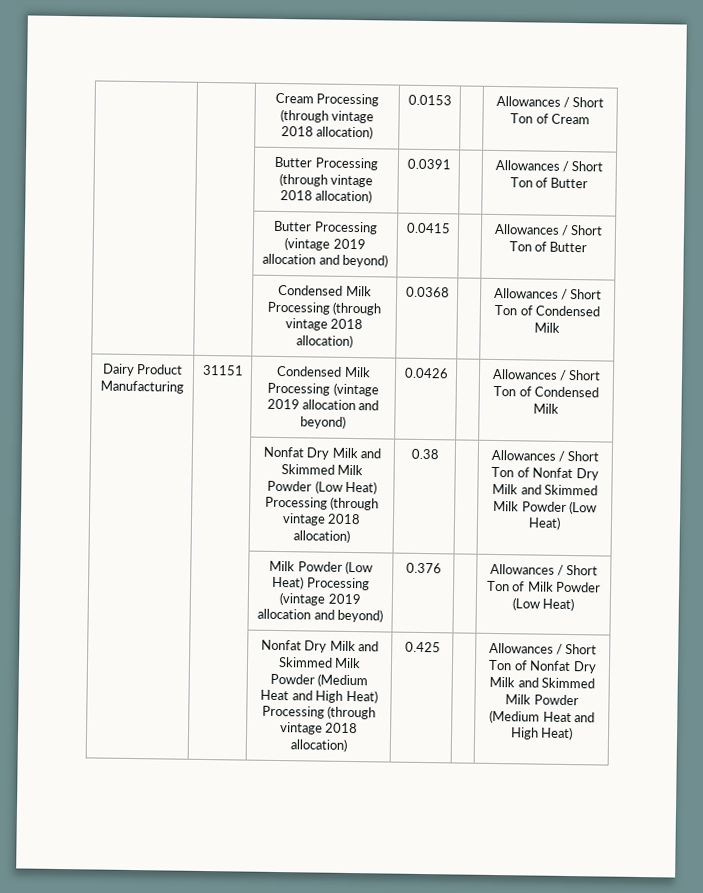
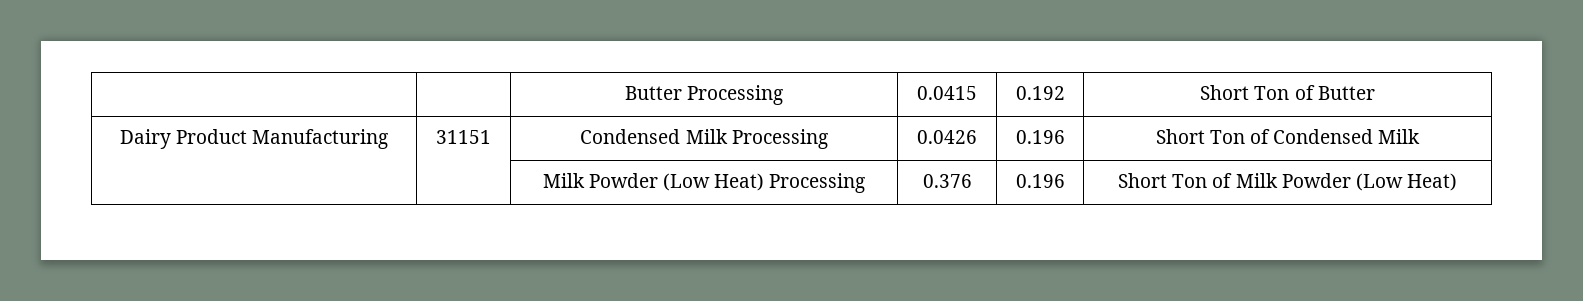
- | | Cream Processing (through vintage 2018 allocation) | 0.0153 | | Allowances / Short Ton of Cream
- | | Butter Processing (through vintage 2018 allocation) | 0.0391 | | Allowances / Short Ton of Butter
- | | Butter Processing (vintage 2019 allocation and beyond) | 0.0415 | | Allowances / Short Ton of Butter
- | | Condensed Milk Processing (through vintage 2018 allocation) | 0.0368 | | Allowances / Short Ton of Condensed Milk
+ | | Butter Processing | 0.0415 | 0.192 | Short Ton of Butter
- Dairy Product Manufacturing | 31151 | Condensed Milk Processing (vintage 2019 allocation and beyond) | 0.0426 | | Allowances / Short Ton of Condensed Milk
+ Dairy Product Manufacturing | 31151 | Condensed Milk Processing | 0.0426 | 0.196 | Short Ton of Condensed Milk
- | | Nonfat Dry Milk and Skimmed Milk Powder (Low Heat) Processing (through vintage 2018 allocation) | 0.38 | | Allowances / Short Ton of Nonfat Dry Milk and Skimmed Milk Powder (Low Heat)
- | | Milk Powder (Low Heat) Processing (vintage 2019 allocation and beyond) | 0.376 | | Allowances / Short Ton of Milk Powder (Low Heat)
+ | | Milk Powder (Low Heat) Processing | 0.376 | 0.196 | Short Ton of Milk Powder (Low Heat)
- | | Nonfat Dry Milk and Skimmed Milk Powder (Medium Heat and High Heat) Processing (through vintage 2018 allocation) | 0.425 | | Allowances / Short Ton of Nonfat Dry Milk and Skimmed Milk Powder (Medium Heat and High Heat)

